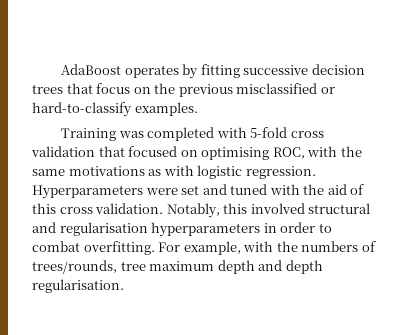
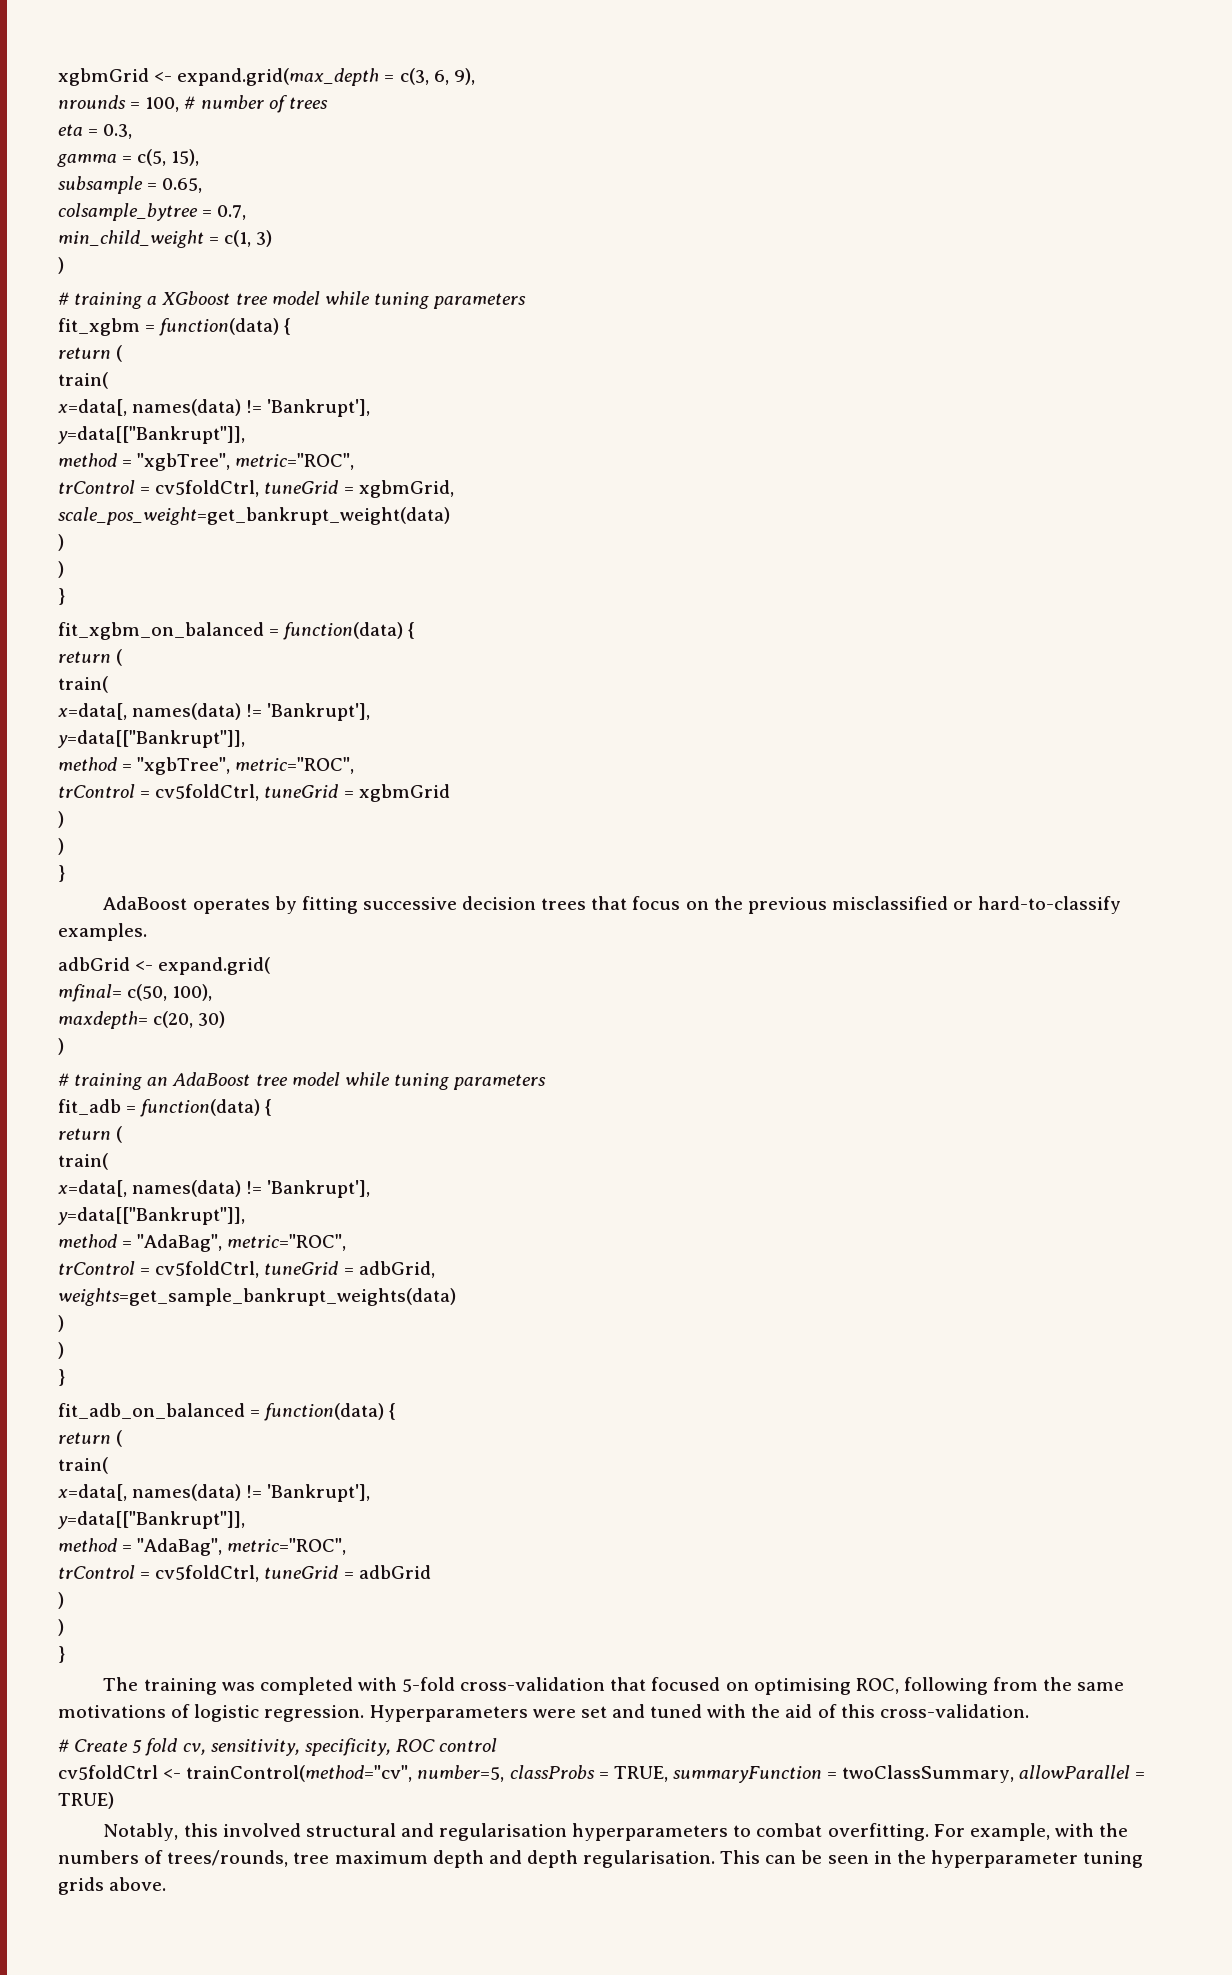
+ xgbmGrid <- expand.grid(max_depth = c(3, 6, 9),
+ nrounds = 100, # number of trees
+ eta = 0.3,
+ gamma = c(5, 15),
+ subsample = 0.65,
+ colsample_bytree = 0.7,
+ min_child_weight = c(1, 3)
+ )
+ # training a XGboost tree model while tuning parameters
+ fit_xgbm = function(data) {
+ return (
+ train(
+ x=data[, names(data) != 'Bankrupt'],
+ y=data[["Bankrupt"]],
+ method = "xgbTree", metric="ROC",
+ trControl = cv5foldCtrl, tuneGrid = xgbmGrid,
+ scale_pos_weight=get_bankrupt_weight(data)
+ )
+ )
+ }
+ fit_xgbm_on_balanced = function(data) {
+ return (
+ train(
+ x=data[, names(data) != 'Bankrupt'],
+ y=data[["Bankrupt"]],
+ method = "xgbTree", metric="ROC",
+ trControl = cv5foldCtrl, tuneGrid = xgbmGrid
+ )
+ )
+ }
- Training was completed with 5-fold cross validation that focused on optimising ROC, with the same motivations as with logistic regression.
+ adbGrid <- expand.grid(
+ mfinal= c(50, 100),
+ maxdepth= c(20, 30)
+ )
+ # training an AdaBoost tree model while tuning parameters
+ fit_adb = function(data) {
+ return (
+ train(
+ x=data[, names(data) != 'Bankrupt'],
+ y=data[["Bankrupt"]],
+ method = "AdaBag", metric="ROC",
+ trControl = cv5foldCtrl, tuneGrid = adbGrid,
+ weights=get_sample_bankrupt_weights(data)
+ )
+ )
+ }
+ fit_adb_on_balanced = function(data) {
+ return (
+ train(
+ x=data[, names(data) != 'Bankrupt'],
+ y=data[["Bankrupt"]],
+ method = "AdaBag", metric="ROC",
+ trControl = cv5foldCtrl, tuneGrid = adbGrid
+ )
+ )
+ }
+ The training was completed with 5-fold cross-validation that focused on optimising ROC, following from the same motivations of logistic regression.
- Hyperparameters were set and tuned with the aid of this cross validation. Notably, this involved structural and regularisation hyperparameters in order to combat overfitting.
+ Hyperparameters were set and tuned with the aid of this cross-validation.
+ # Create 5 fold cv, sensitivity, specificity, ROC control
+ cv5foldCtrl <- trainControl(method="cv", number=5, classProbs = TRUE, summaryFunction = twoClassSummary, allowParallel = TRUE)
+ Notably, this involved structural and regularisation hyperparameters to combat overfitting.
+ This can be seen in the hyperparameter tuning grids above.

